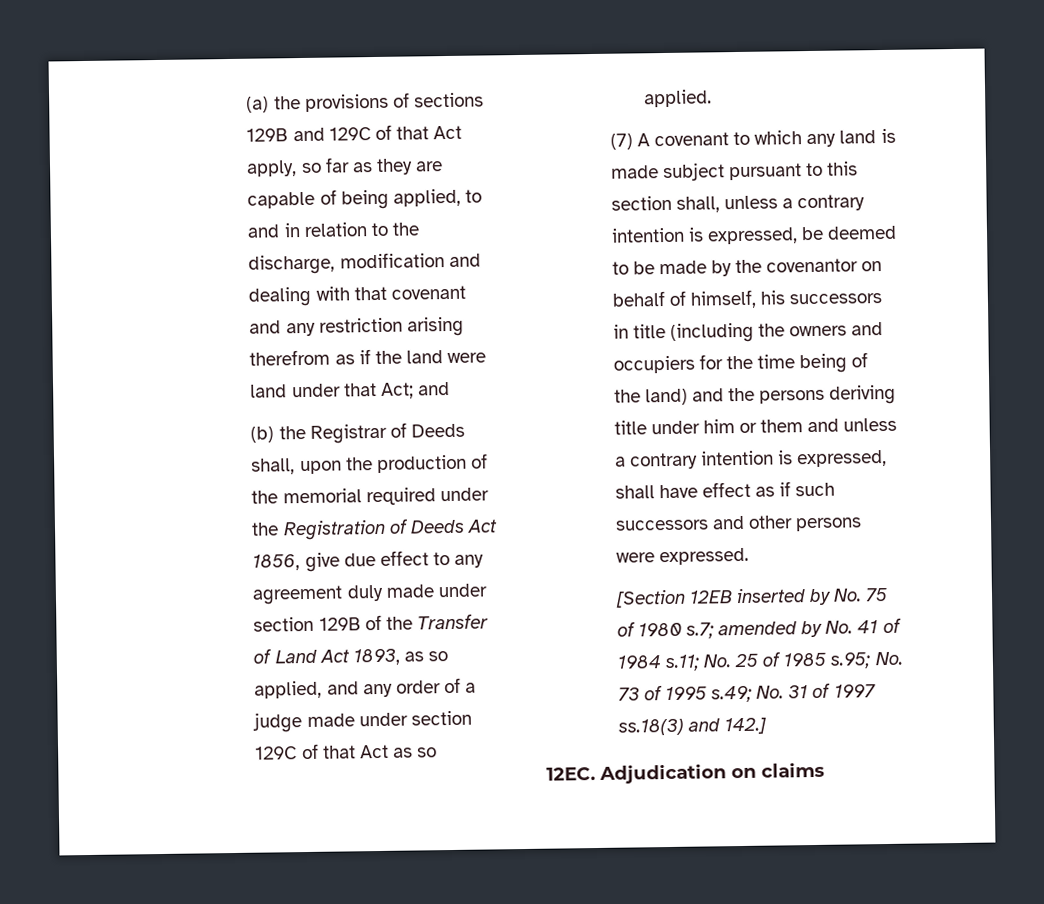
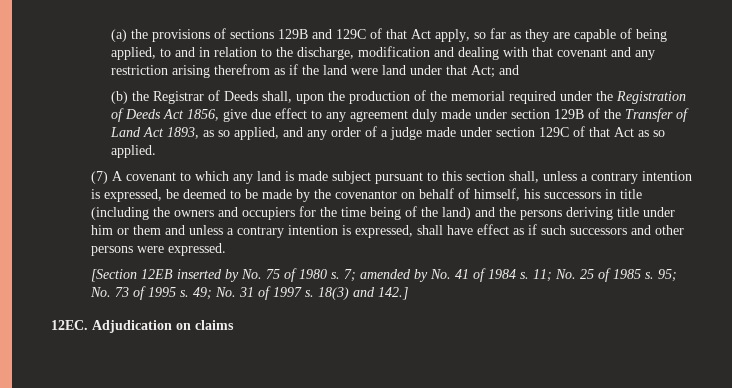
- [Section 12EB inserted by No. 75 of 1980 s.7; amended by No. 41 of 1984 s.11; No. 25 of 1985 s.95; No. 73 of 1995 s.49; No. 31 of 1997 ss.18(3) and 142.]
+ [Section 12EB inserted by No. 75 of 1980 s. 7; amended by No. 41 of 1984 s. 11; No. 25 of 1985 s. 95; No. 73 of 1995 s. 49; No. 31 of 1997 s. 18(3) and 142.]

